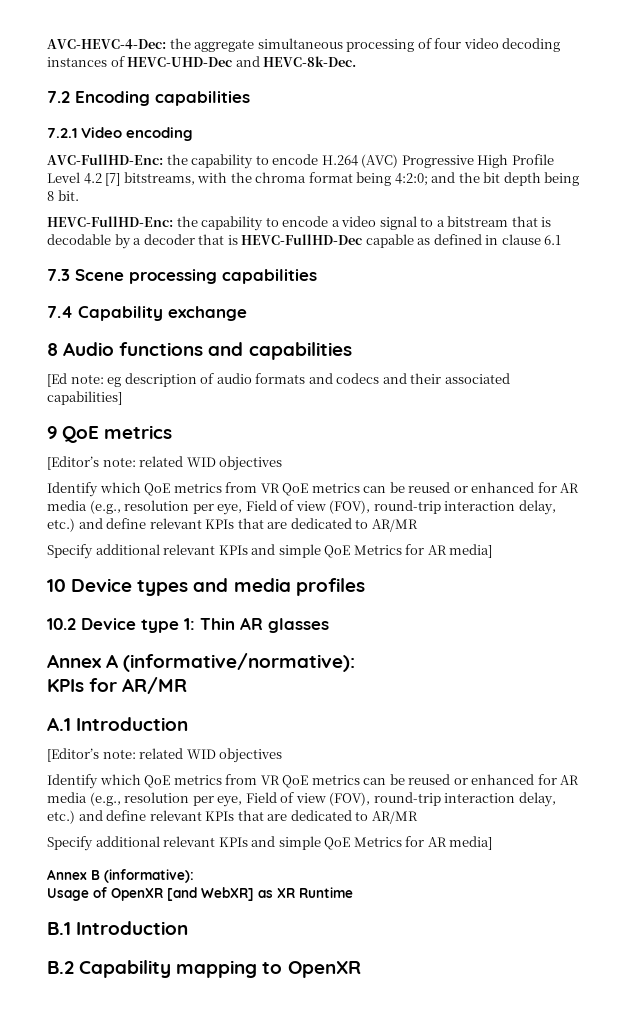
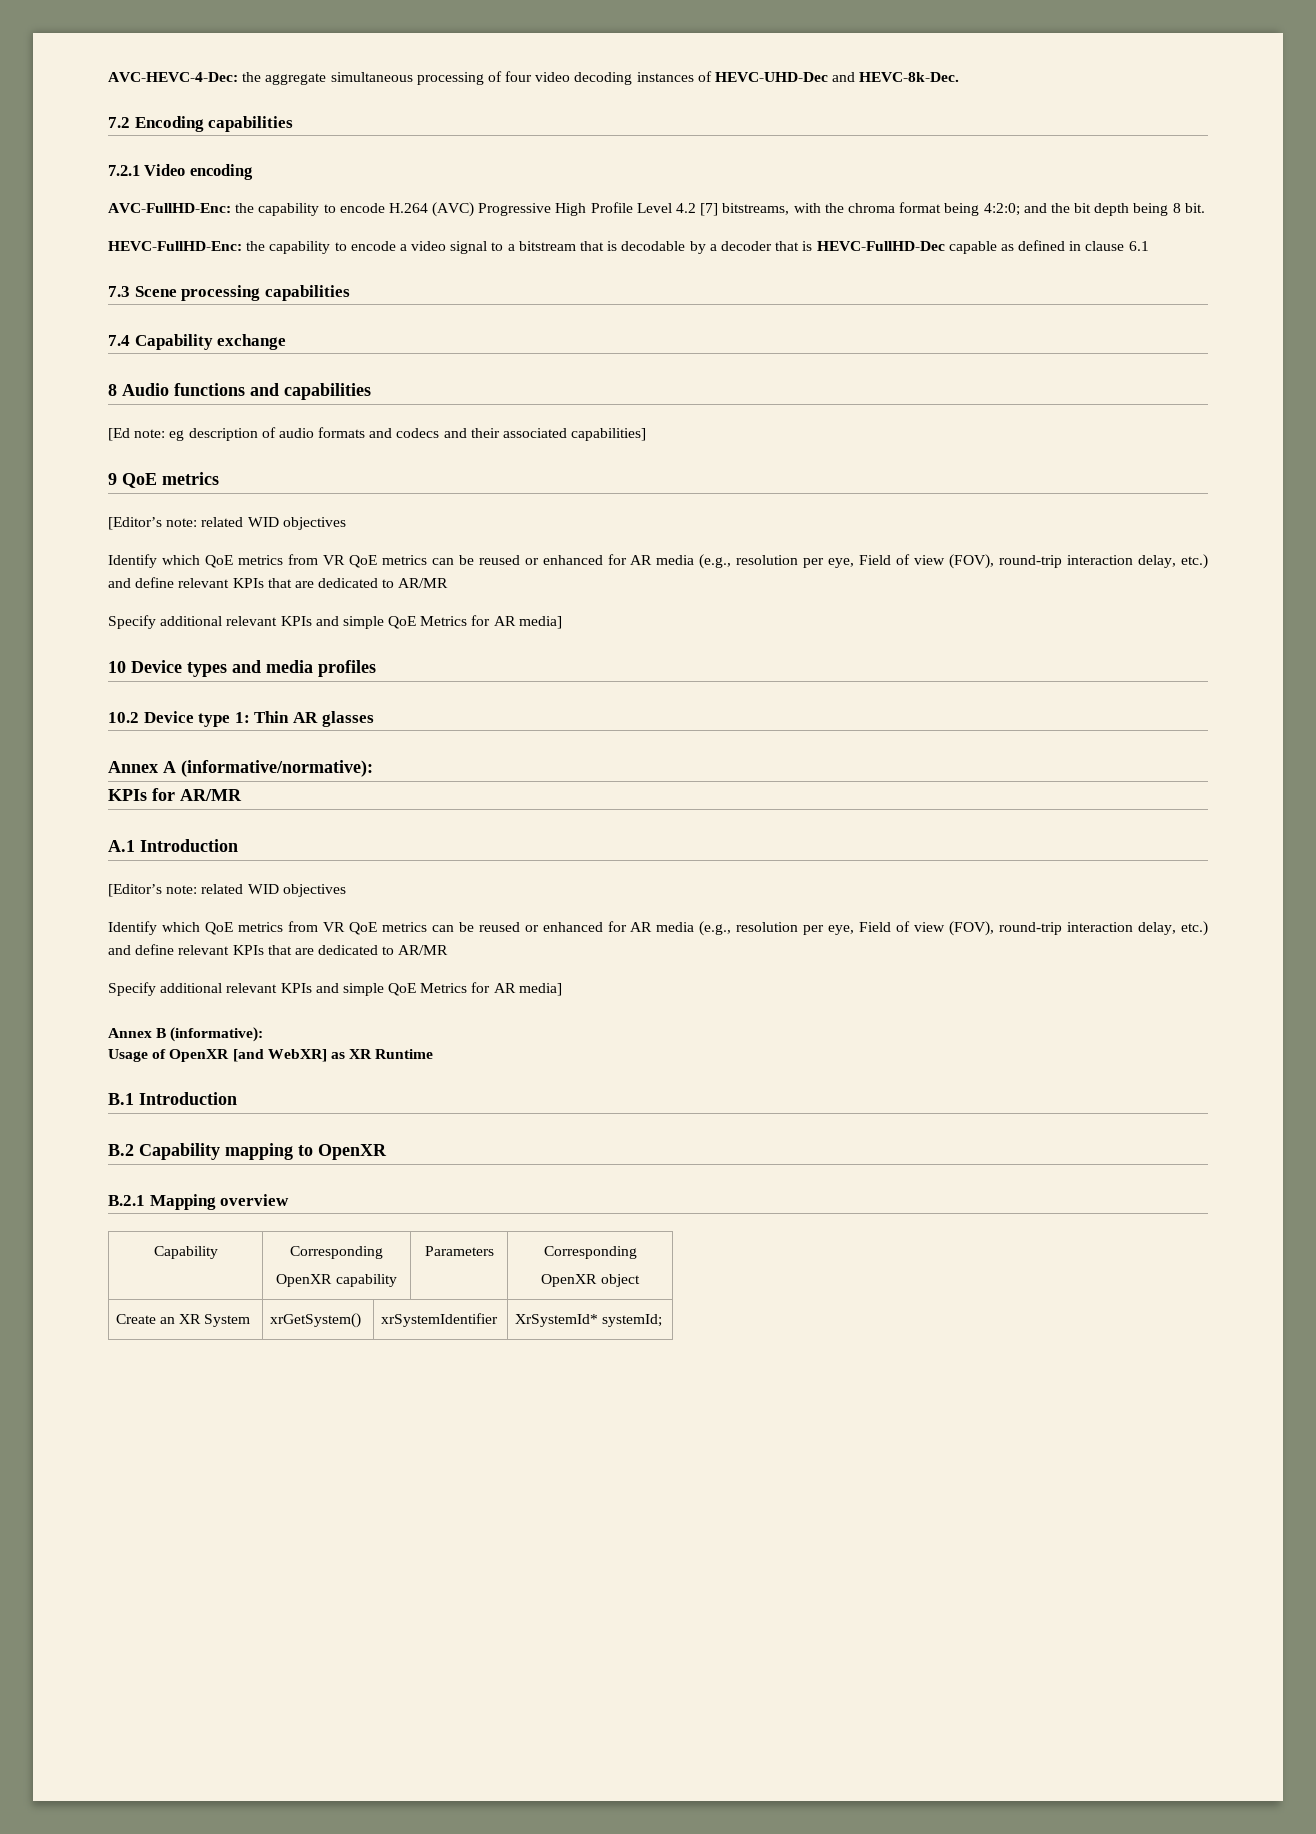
+ B.2.1 Mapping overview
+ Capability | Corresponding
+ OpenXR capability | Parameters | Corresponding
+ OpenXR object
+ Create an XR System | xrGetSystem() | xrSystemIdentifier | XrSystemId* systemId;

